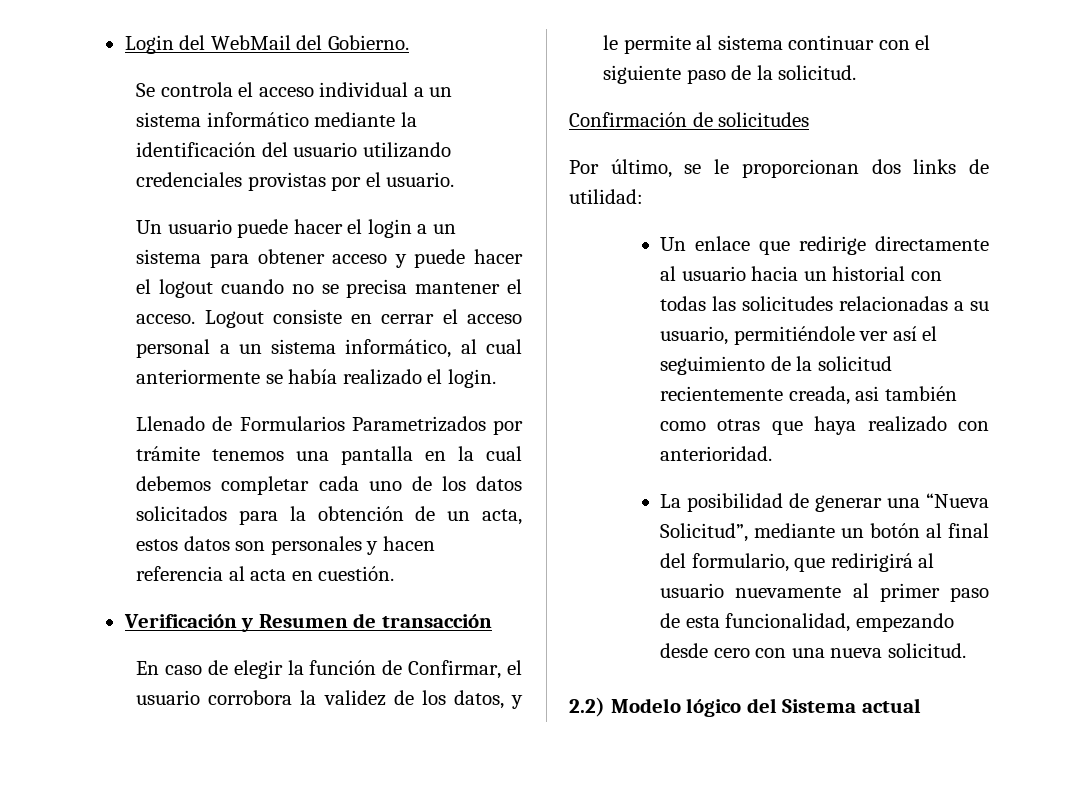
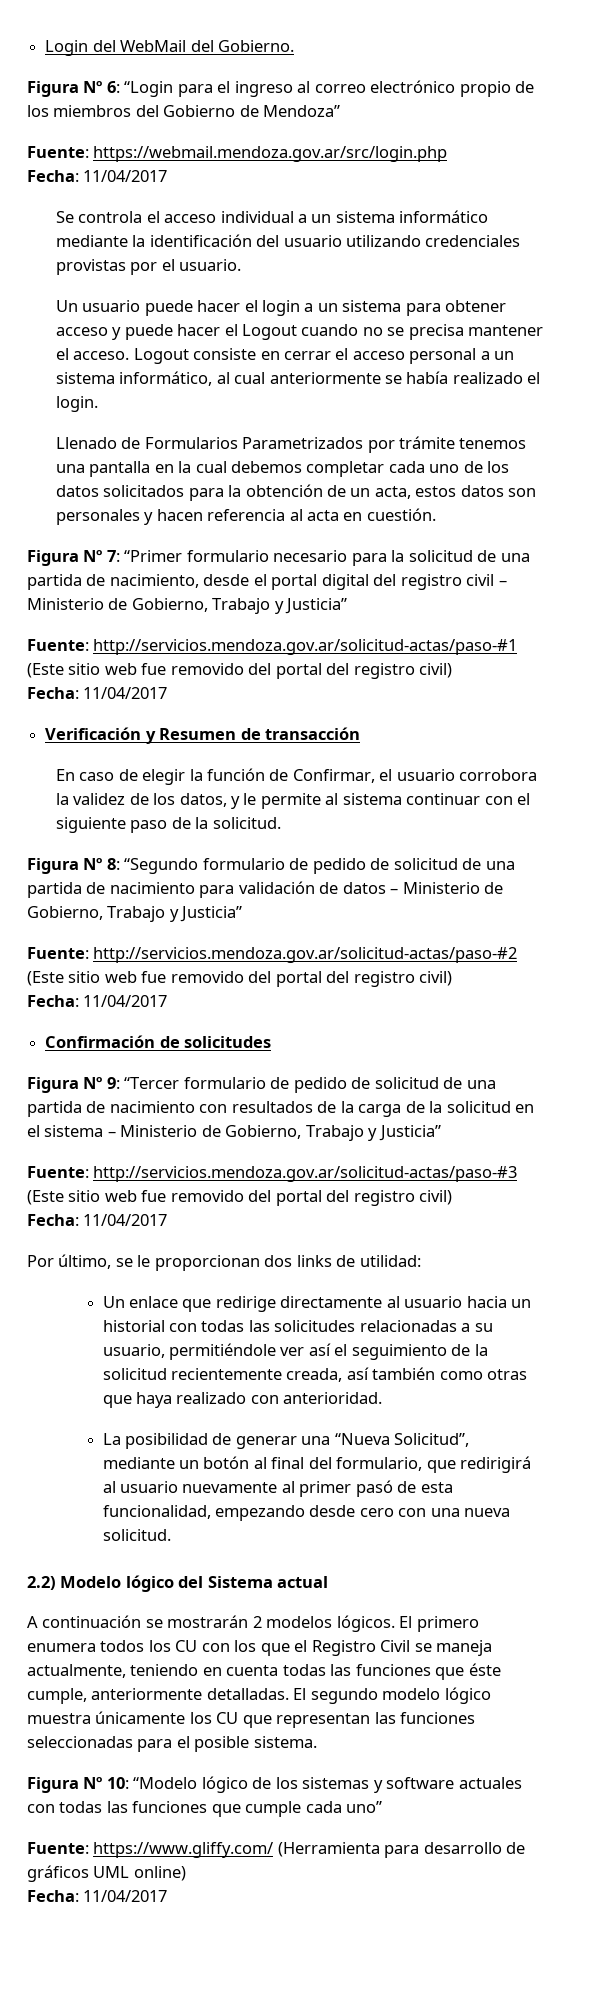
+ Figura Nº 6: “Login para el ingreso al correo electrónico propio de los miembros del Gobierno de Mendoza”
+ Fuente: https://webmail.mendoza.gov.ar/src/login.php
+ Fecha: 11/04/2017
- Un usuario puede hacer el login a un sistema para obtener acceso y puede hacer el logout cuando no se precisa mantener el acceso.
+ Un usuario puede hacer el login a un sistema para obtener acceso y puede hacer el Logout cuando no se precisa mantener el acceso.
+ Figura Nº 7: “Primer formulario necesario para la solicitud de una partida de nacimiento, desde el portal digital del registro civil – Ministerio de Gobierno, Trabajo y Justicia”
+ Fuente: http://servicios.mendoza.gov.ar/solicitud-actas/paso-#1 (Este sitio web fue removido del portal del registro civil)
+ Fecha: 11/04/2017
+ Figura Nº 8: “Segundo formulario de pedido de solicitud de una partida de nacimiento para validación de datos – Ministerio de Gobierno, Trabajo y Justicia”
+ Fuente: http://servicios.mendoza.gov.ar/solicitud-actas/paso-#2 (Este sitio web fue removido del portal del registro civil)
+ Fecha: 11/04/2017
  Confirmación de solicitudes
+ Figura Nº 9: “Tercer formulario de pedido de solicitud de una partida de nacimiento con resultados de la carga de la solicitud en el sistema – Ministerio de Gobierno, Trabajo y Justicia”
+ Fuente: http://servicios.mendoza.gov.ar/solicitud-actas/paso-#3 (Este sitio web fue removido del portal del registro civil)
+ Fecha: 11/04/2017
- Un enlace que redirige directamente al usuario hacia un historial con todas las solicitudes relacionadas a su usuario, permitiéndole ver así el seguimiento de la solicitud recientemente creada, asi también como otras que haya realizado con anterioridad.
+ Un enlace que redirige directamente al usuario hacia un historial con todas las solicitudes relacionadas a su usuario, permitiéndole ver así el seguimiento de la solicitud recientemente creada, así también como otras que haya realizado con anterioridad.
- La posibilidad de generar una “Nueva Solicitud”, mediante un botón al final del formulario, que redirigirá al usuario nuevamente al primer paso de esta funcionalidad, empezando desde cero con una nueva solicitud.
+ La posibilidad de generar una “Nueva Solicitud”, mediante un botón al final del formulario, que redirigirá al usuario nuevamente al primer pasó de esta funcionalidad, empezando desde cero con una nueva solicitud.
+ A continuación se mostrarán 2 modelos lógicos. El primero enumera todos los CU con los que el Registro Civil se maneja actualmente, teniendo en cuenta todas las funciones que éste cumple, anteriormente detalladas. El segundo modelo lógico muestra únicamente los CU que representan las funciones seleccionadas para el posible sistema.
+ Figura Nº 10: “Modelo lógico de los sistemas y software actuales con todas las funciones que cumple cada uno”
+ Fuente: https://www.gliffy.com/ (Herramienta para desarrollo de gráficos UML online)
+ Fecha: 11/04/2017

